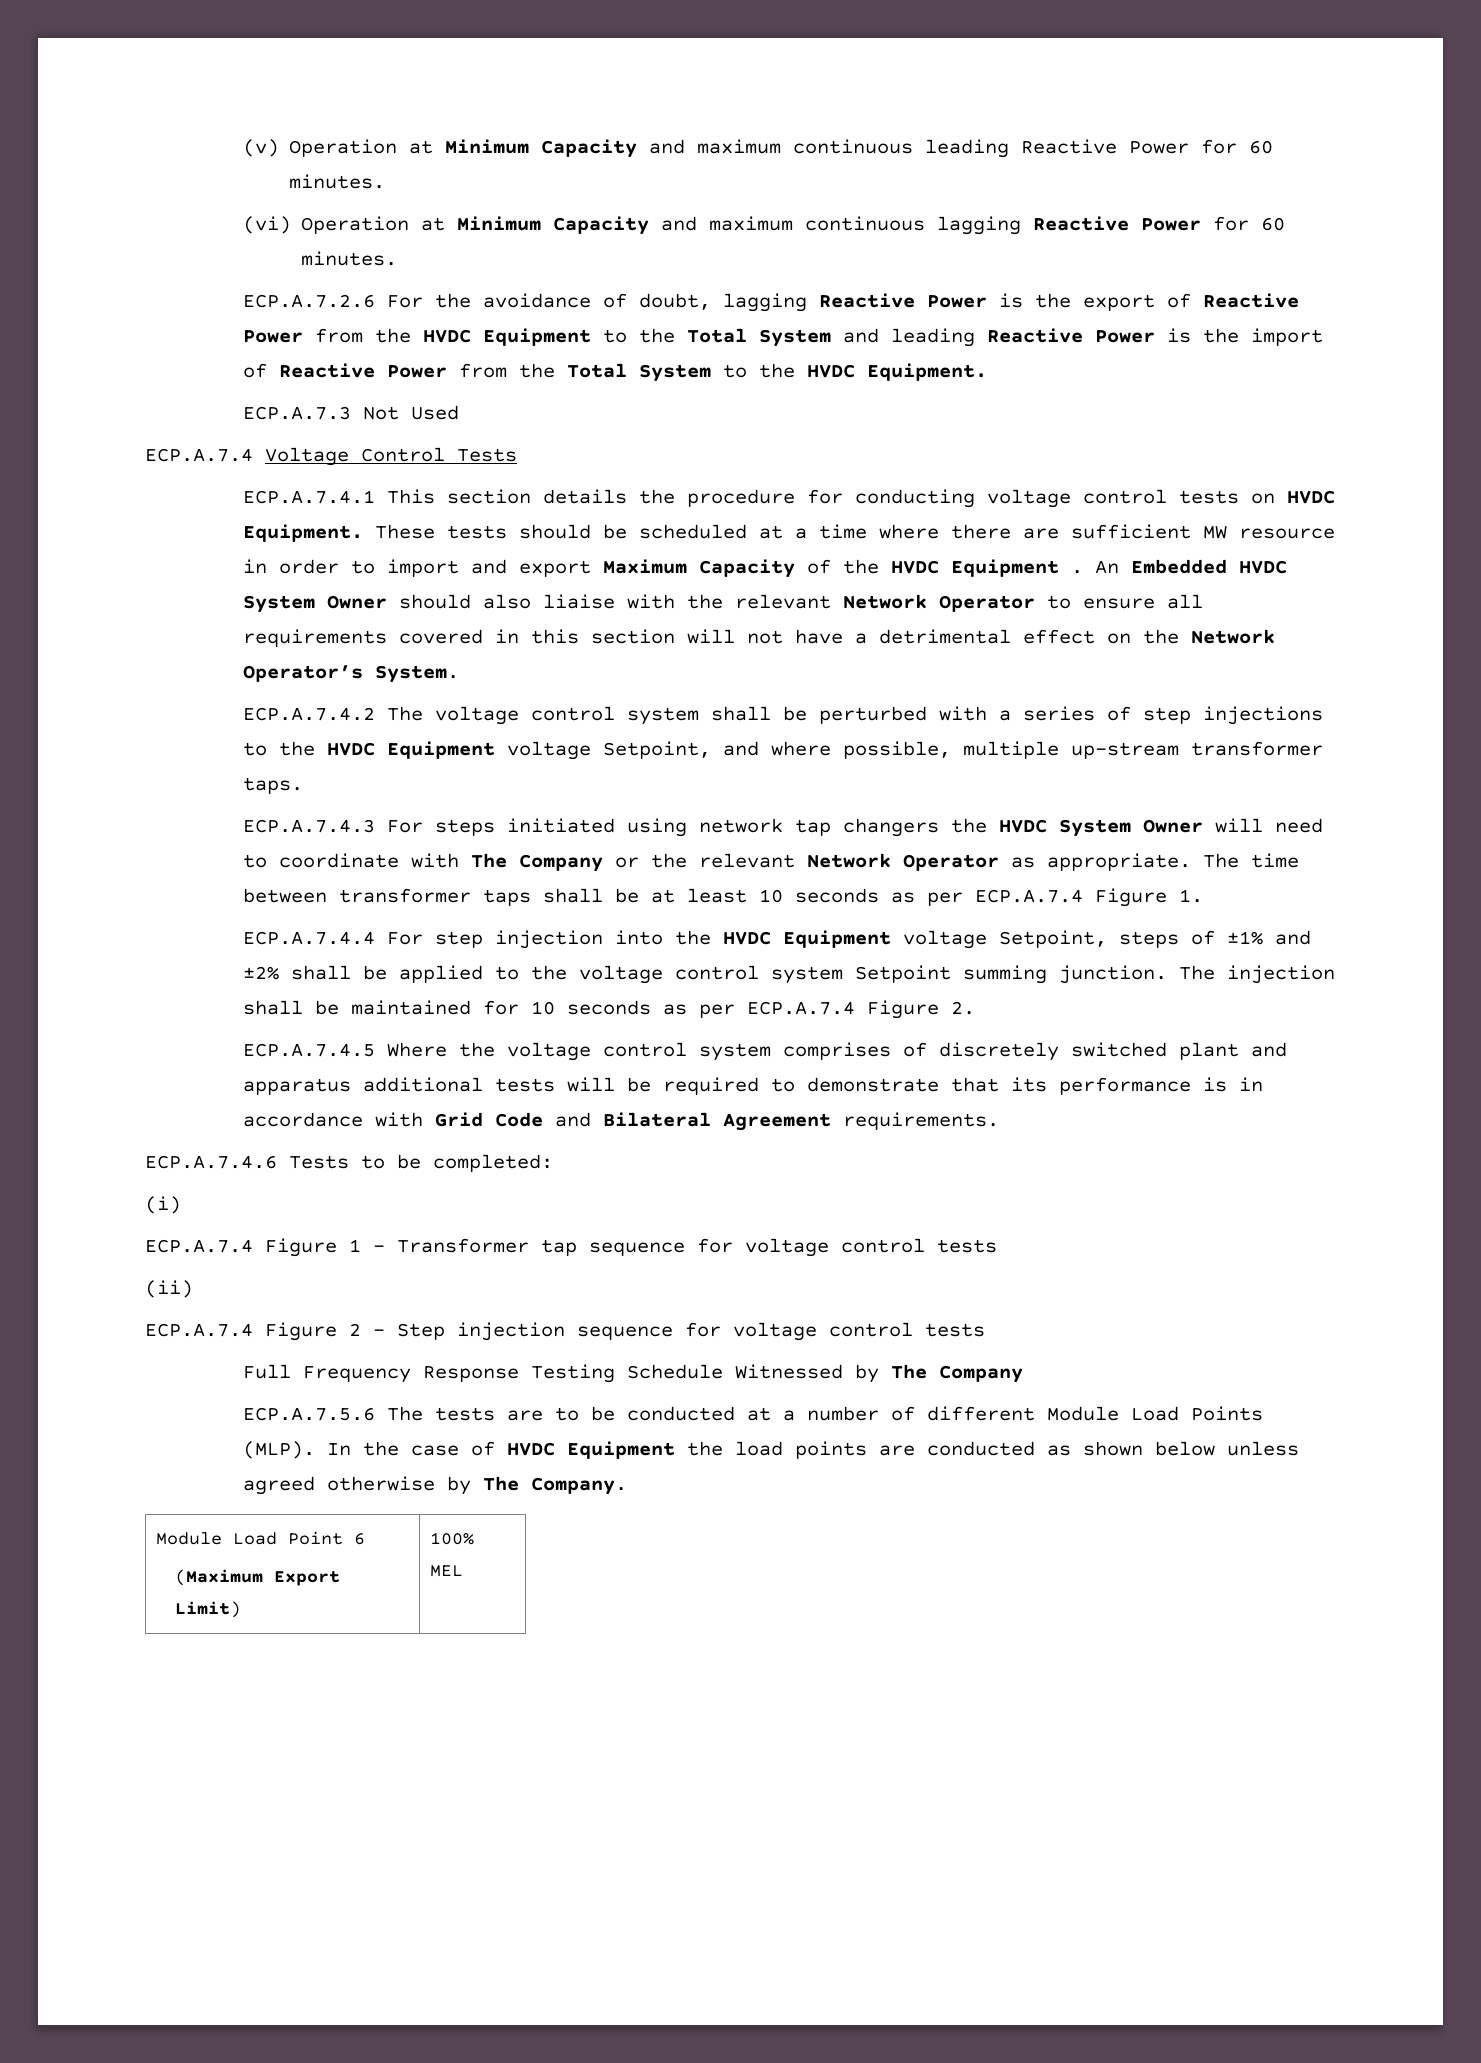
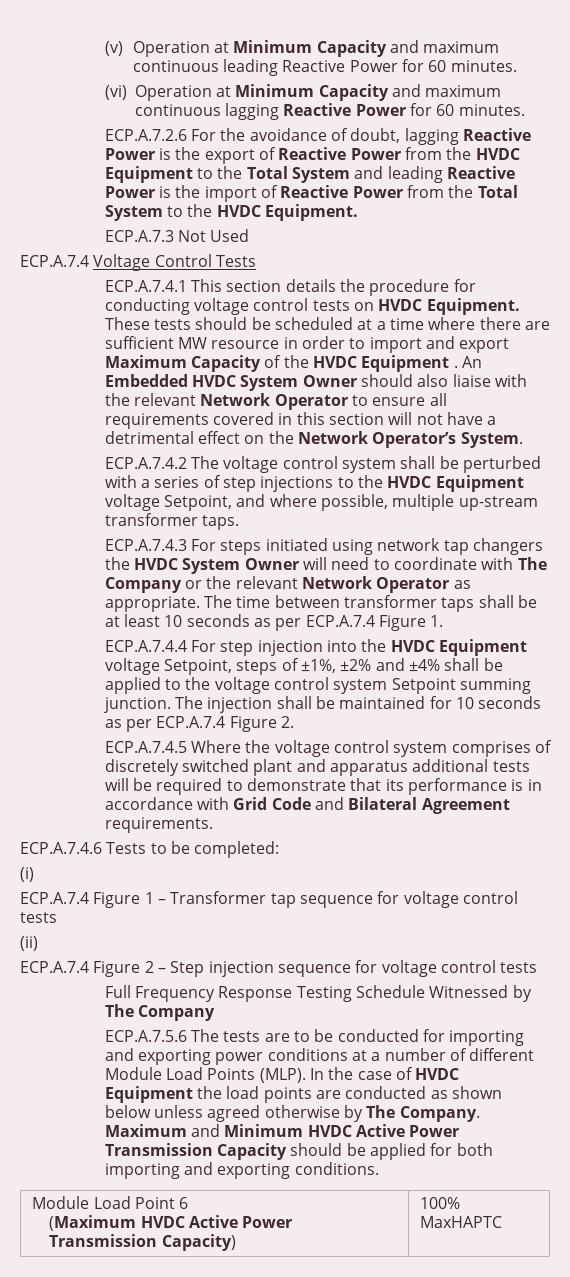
- ECP.A.7.4.4 For step injection into the HVDC Equipment voltage Setpoint, steps of ±1% and ±2% shall be applied to the voltage control system Setpoint summing junction.
+ ECP.A.7.4.4 For step injection into the HVDC Equipment voltage Setpoint, steps of ±1%, ±2% and ±4% shall be applied to the voltage control system Setpoint summing junction.
- ECP.A.7.5.6 The tests are to be conducted at a number of different Module Load Points (MLP).
+ ECP.A.7.5.6 The tests are to be conducted for importing and exporting power conditions at a number of different Module Load Points (MLP).
+ Maximum and Minimum HVDC Active Power Transmission Capacity should be applied for both importing and exporting conditions.
  Module Load Point 6
- (Maximum Export Limit) | 100% MEL
+ (Maximum HVDC Active Power Transmission Capacity) | 100% MaxHAPTC

